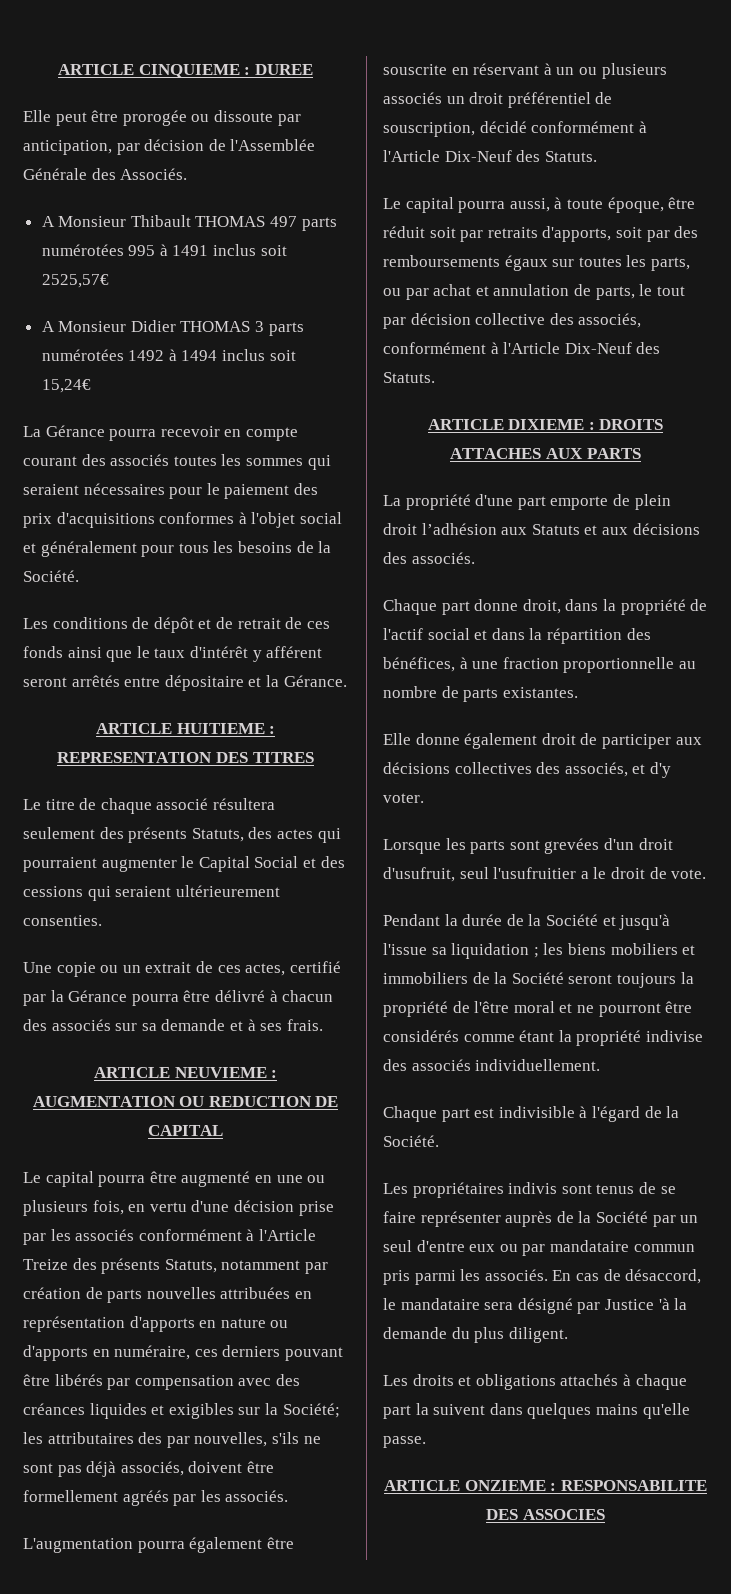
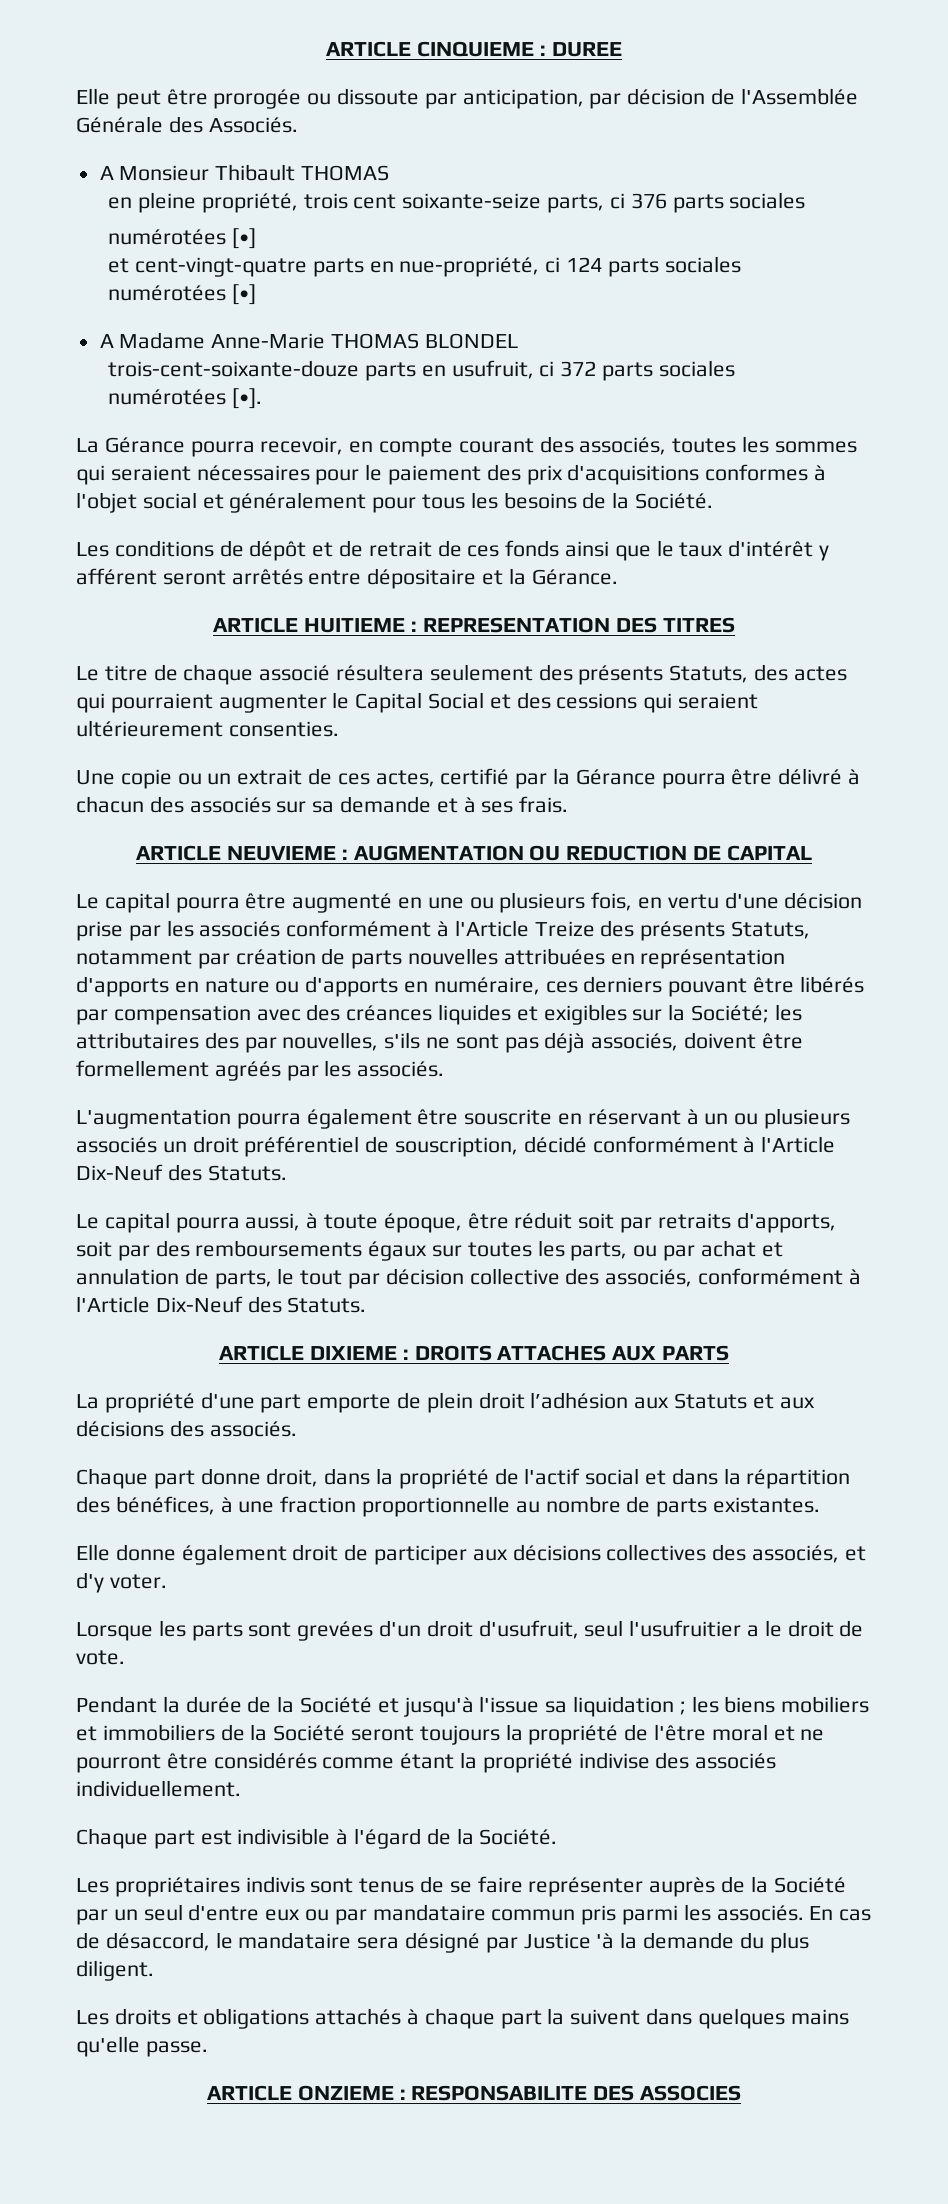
- A Monsieur Thibault THOMAS 497 parts numérotées 995 à 1491 inclus soit 2525,57€
- A Monsieur Didier THOMAS 3 parts numérotées 1492 à 1494 inclus soit 15,24€
+ A Monsieur Thibault THOMAS
+ en pleine propriété, trois cent soixante-seize parts, ci 376 parts sociales
+ numérotées [•]
+ et cent-vingt-quatre parts en nue-propriété, ci 124 parts sociales
+ numérotées [•]
+ A Madame Anne-Marie THOMAS BLONDEL
+ trois-cent-soixante-douze parts en usufruit, ci 372 parts sociales
+ numérotées [•].
- La Gérance pourra recevoir en compte courant des associés toutes les sommes qui seraient nécessaires pour le paiement des prix d'acquisitions conformes à l'objet social et généralement pour tous les besoins de la Société.
+ La Gérance pourra recevoir, en compte courant des associés, toutes les sommes qui seraient nécessaires pour le paiement des prix d'acquisitions conformes à l'objet social et généralement pour tous les besoins de la Société.

